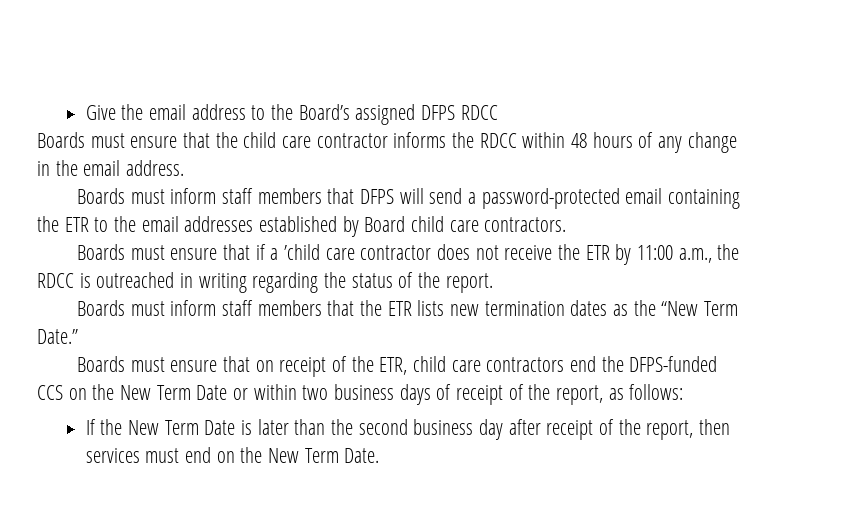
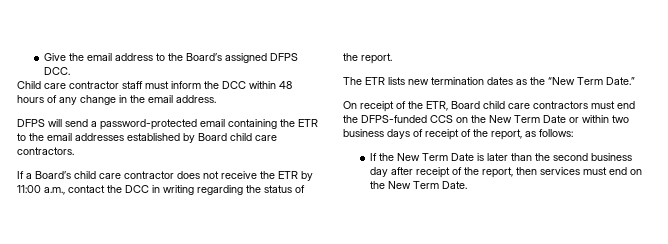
- Give the email address to the Board’s assigned DFPS RDCC
- Boards must ensure that the child care contractor informs the RDCC within 48 hours of any change in the email address.
+ Give the email address to the Board’s assigned DFPS DCC.
+ Child care contractor staff must inform the DCC within 48 hours of any change in the email address.
- Boards must inform staff members that DFPS will send a password-protected email containing the ETR to the email addresses established by Board child care contractors.
+ DFPS will send a password-protected email containing the ETR to the email addresses established by Board child care contractors.
- Boards must ensure that if a ’child care contractor does not receive the ETR by 11:00 a.m., the RDCC is outreached in writing regarding the status of the report.
+ If a Board’s child care contractor does not receive the ETR by 11:00 a.m., contact the DCC in writing regarding the status of the report.
- Boards must inform staff members that the ETR lists new termination dates as the “New Term Date.”
+ The ETR lists new termination dates as the “New Term Date.”
- Boards must ensure that on receipt of the ETR, child care contractors end the DFPS-funded CCS on the New Term Date or within two business days of receipt of the report, as follows:
+ On receipt of the ETR, Board child care contractors must end the DFPS-funded CCS on the New Term Date or within two business days of receipt of the report, as follows:

